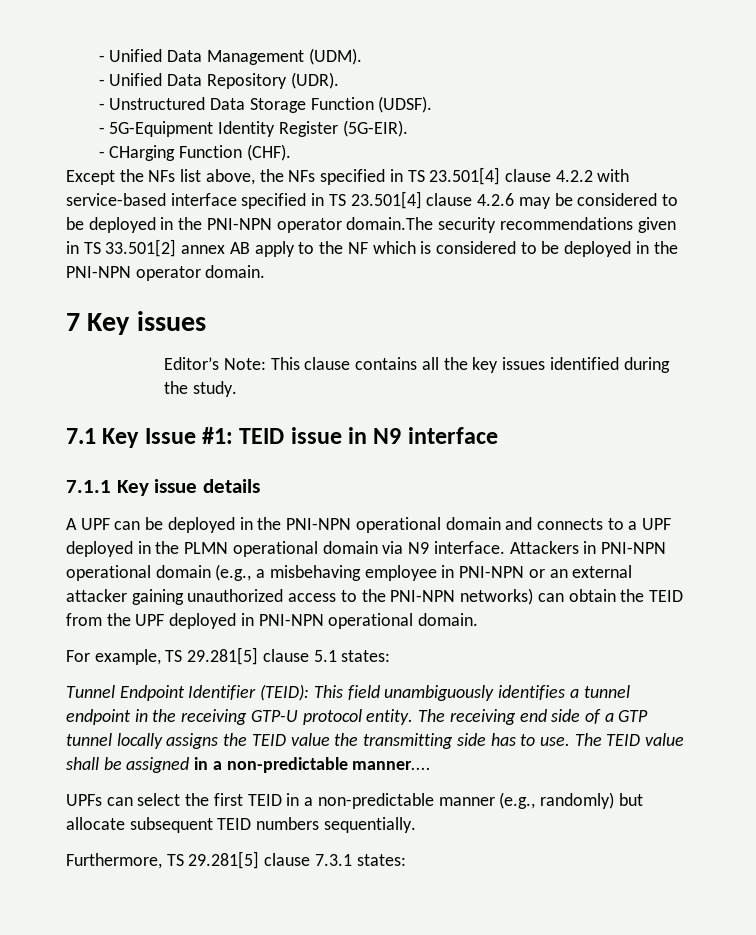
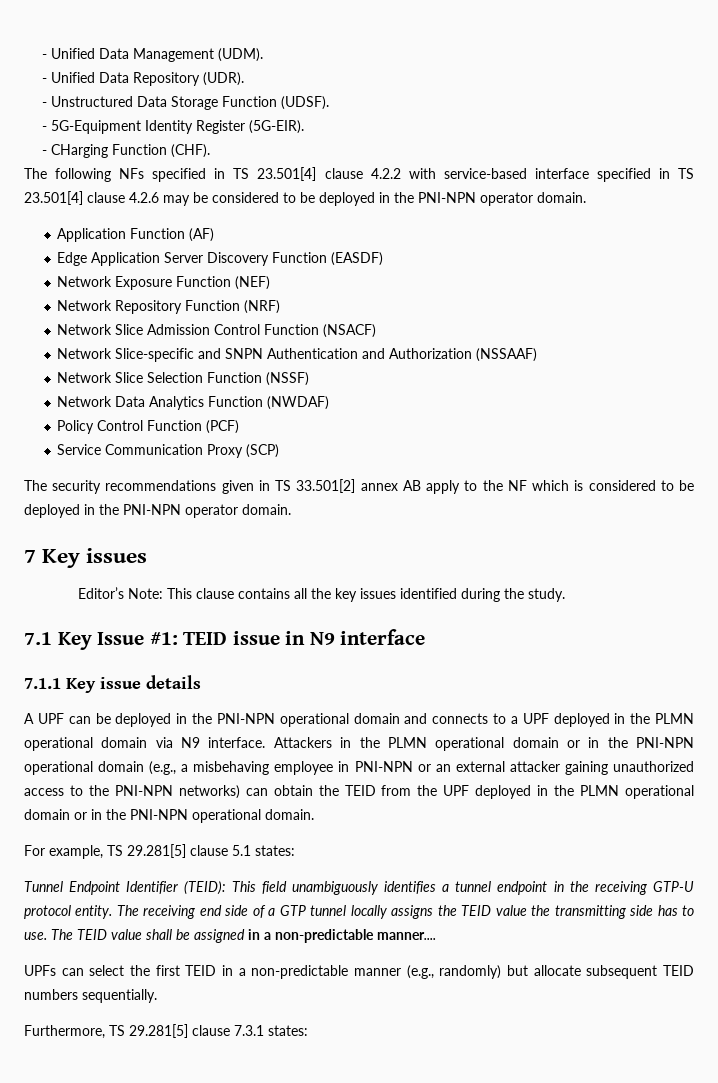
- Except the NFs list above, the NFs specified in TS 23.501[4] clause 4.2.2 with service-based interface specified in TS 23.501[4] clause 4.2.6 may be considered to be deployed in the PNI-NPN operator domain.The security recommendations given in TS 33.501[2] annex AB apply to the NF which is considered to be deployed in the PNI-NPN operator domain.
+ The following NFs specified in TS 23.501[4] clause 4.2.2 with service-based interface specified in TS 23.501[4] clause 4.2.6 may be considered to be deployed in the PNI-NPN operator domain.
+ Application Function (AF)
+ Edge Application Server Discovery Function (EASDF)
+ Network Exposure Function (NEF)
+ Network Repository Function (NRF)
+ Network Slice Admission Control Function (NSACF)
+ Network Slice-specific and SNPN Authentication and Authorization (NSSAAF)
+ Network Slice Selection Function (NSSF)
+ Network Data Analytics Function (NWDAF)
+ Policy Control Function (PCF)
+ Service Communication Proxy (SCP)
+ The security recommendations given in TS 33.501[2] annex AB apply to the NF which is considered to be deployed in the PNI-NPN operator domain.
- Attackers in PNI-NPN operational domain (e.g., a misbehaving employee in PNI-NPN or an external attacker gaining unauthorized access to the PNI-NPN networks) can obtain the TEID from the UPF deployed in PNI-NPN operational domain.
+ Attackers in the PLMN operational domain or in the PNI-NPN operational domain (e.g., a misbehaving employee in PNI-NPN or an external attacker gaining unauthorized access to the PNI-NPN networks) can obtain the TEID from the UPF deployed in the PLMN operational domain or in the PNI-NPN operational domain.

